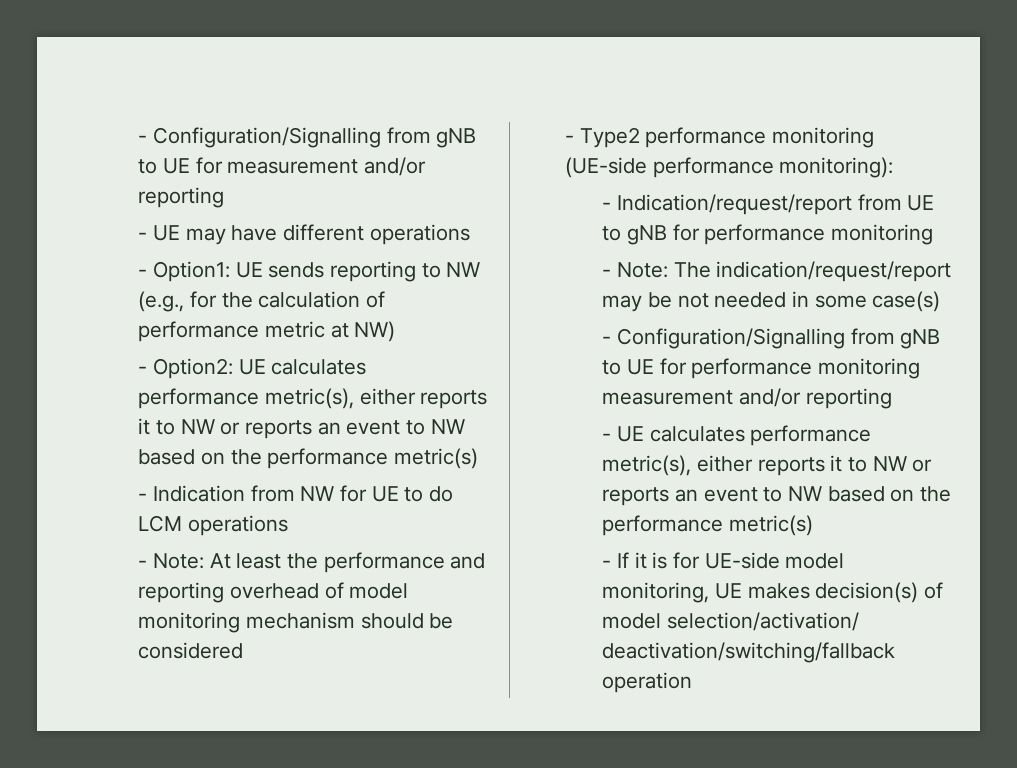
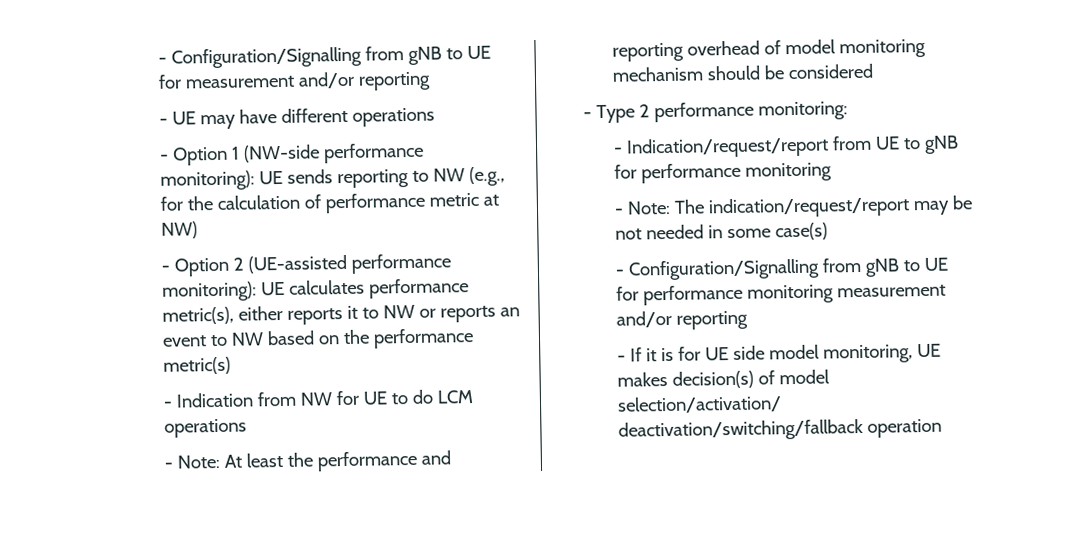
- - Option1: UE sends reporting to NW (e.g., for the calculation of performance metric at NW)
+ - Option 1 (NW-side performance monitoring): UE sends reporting to NW (e.g., for the calculation of performance metric at NW)
- - Option2: UE calculates performance metric(s), either reports it to NW or reports an event to NW based on the performance metric(s)
+ - Option 2 (UE-assisted performance monitoring): UE calculates performance metric(s), either reports it to NW or reports an event to NW based on the performance metric(s)
- - Type2 performance monitoring (UE-side performance monitoring):
+ - Type 2 performance monitoring:
- - UE calculates performance metric(s), either reports it to NW or reports an event to NW based on the performance metric(s)
- - If it is for UE-side model monitoring, UE makes decision(s) of model selection/activation/ deactivation/switching/fallback operation
+ - If it is for UE side model monitoring, UE makes decision(s) of model selection/activation/ deactivation/switching/fallback operation

